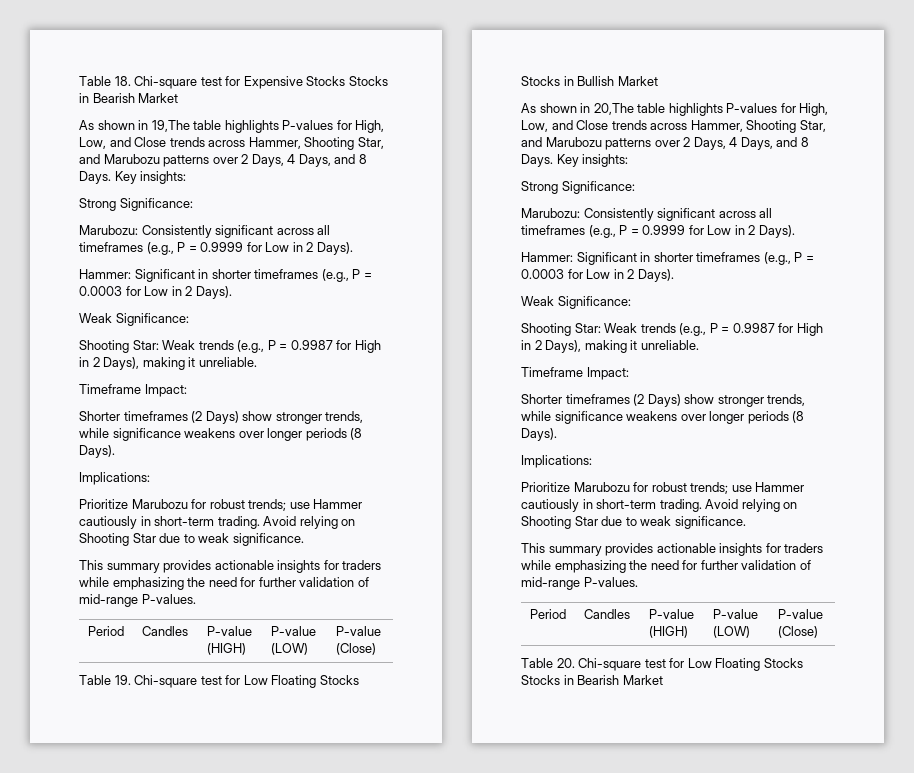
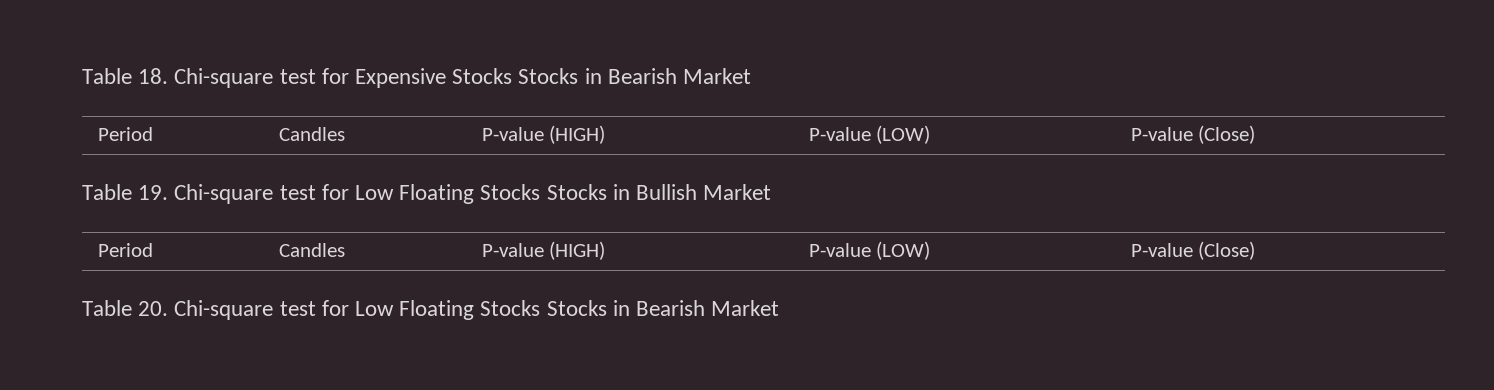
- As shown in 19,The table highlights P-values for High, Low, and Close trends across Hammer, Shooting Star, and Marubozu patterns over 2 Days, 4 Days, and 8 Days. Key insights:
- Strong Significance:
- Marubozu: Consistently significant across all timeframes (e.g., P = 0.9999 for Low in 2 Days).
- Hammer: Significant in shorter timeframes (e.g., P = 0.0003 for Low in 2 Days).
- Weak Significance:
- Shooting Star: Weak trends (e.g., P = 0.9987 for High in 2 Days), making it unreliable.
- Timeframe Impact:
- Shorter timeframes (2 Days) show stronger trends, while significance weakens over longer periods (8 Days).
- Implications:
- Prioritize Marubozu for robust trends; use Hammer cautiously in short-term trading. Avoid relying on Shooting Star due to weak significance.
- This summary provides actionable insights for traders while emphasizing the need for further validation of mid-range P-values.
- As shown in 20,The table highlights P-values for High, Low, and Close trends across Hammer, Shooting Star, and Marubozu patterns over 2 Days, 4 Days, and 8 Days. Key insights:
- Strong Significance:
- Marubozu: Consistently significant across all timeframes (e.g., P = 0.9999 for Low in 2 Days).
- Hammer: Significant in shorter timeframes (e.g., P = 0.0003 for Low in 2 Days).
- Weak Significance:
- Shooting Star: Weak trends (e.g., P = 0.9987 for High in 2 Days), making it unreliable.
- Timeframe Impact:
- Shorter timeframes (2 Days) show stronger trends, while significance weakens over longer periods (8 Days).
- Implications:
- Prioritize Marubozu for robust trends; use Hammer cautiously in short-term trading. Avoid relying on Shooting Star due to weak significance.
- This summary provides actionable insights for traders while emphasizing the need for further validation of mid-range P-values.

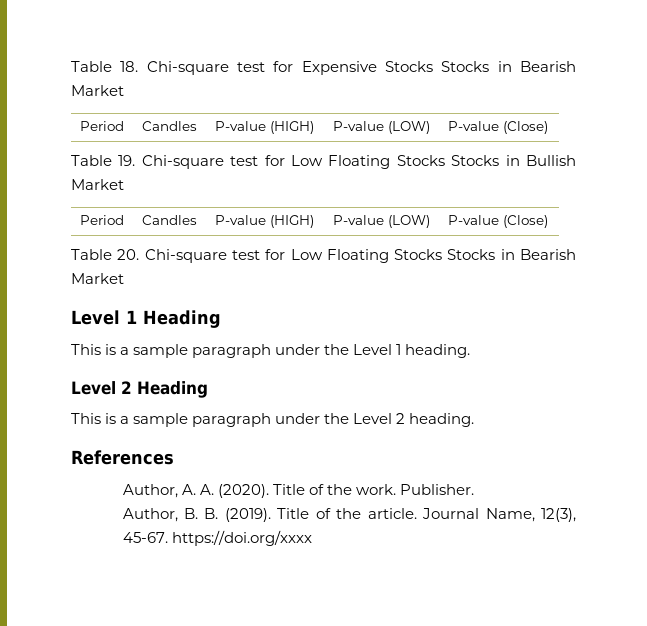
+ Level 1 Heading
+ This is a sample paragraph under the Level 1 heading.
+ Level 2 Heading
+ This is a sample paragraph under the Level 2 heading.
+ References
+ Author, A. A. (2020). Title of the work. Publisher.
+ Author, B. B. (2019). Title of the article. Journal Name, 12(3), 45-67. https://doi.org/xxxx

